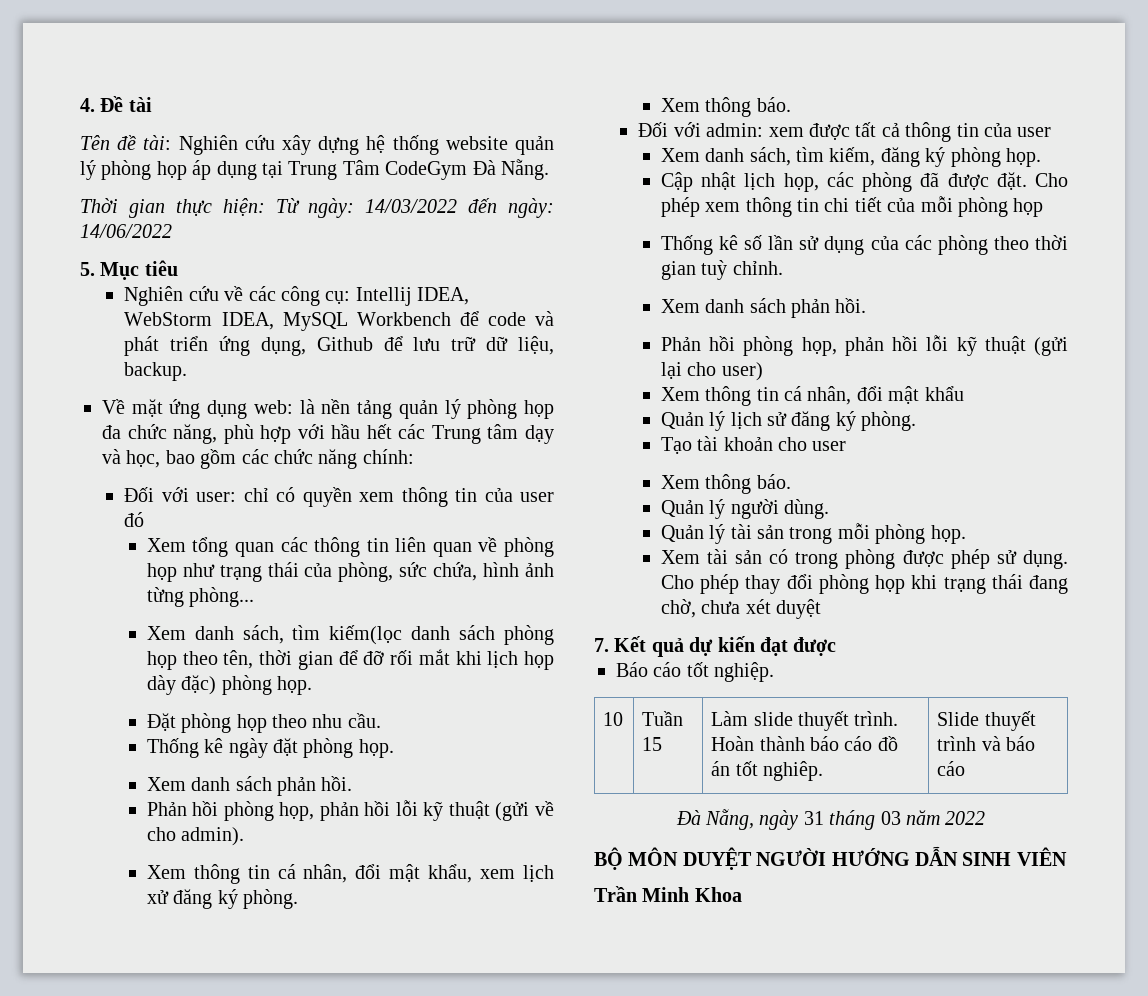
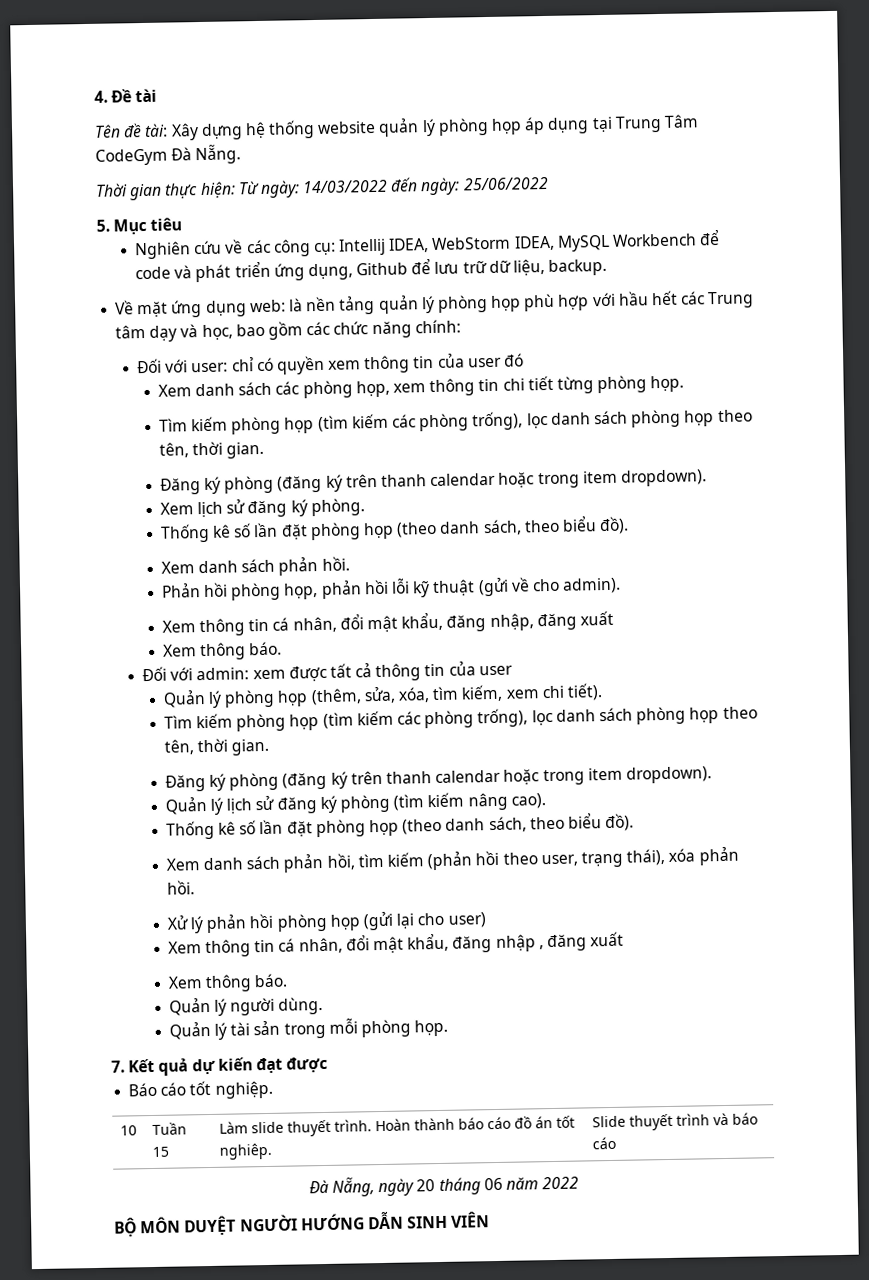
- Tên đề tài: Nghiên cứu xây dựng hệ thống website quản lý phòng họp áp dụng tại Trung Tâm CodeGym Đà Nẵng.
+ Tên đề tài: Xây dựng hệ thống website quản lý phòng họp áp dụng tại Trung Tâm CodeGym Đà Nẵng.
- Thời gian thực hiện: Từ ngày: 14/03/2022 đến ngày: 14/06/2022
+ Thời gian thực hiện: Từ ngày: 14/03/2022 đến ngày: 25/06/2022
- Về mặt ứng dụng web: là nền tảng quản lý phòng họp đa chức năng, phù hợp với hầu hết các Trung tâm dạy và học, bao gồm các chức năng chính:
+ Về mặt ứng dụng web: là nền tảng quản lý phòng họp phù hợp với hầu hết các Trung tâm dạy và học, bao gồm các chức năng chính:
- Xem tổng quan các thông tin liên quan về phòng họp như trạng thái của phòng, sức chứa, hình ảnh từng phòng...
- Xem danh sách, tìm kiếm(lọc danh sách phòng họp theo tên, thời gian để đỡ rối mắt khi lịch họp dày đặc) phòng họp.
- Đặt phòng họp theo nhu cầu.
- Thống kê ngày đặt phòng họp.
+ Xem danh sách các phòng họp, xem thông tin chi tiết từng phòng họp.
+ Tìm kiếm phòng họp (tìm kiếm các phòng trống), lọc danh sách phòng họp theo tên, thời gian.
+ Đăng ký phòng (đăng ký trên thanh calendar hoặc trong item dropdown).
+ Xem lịch sử đăng ký phòng.
+ Thống kê số lần đặt phòng họp (theo danh sách, theo biểu đồ).
- Xem thông tin cá nhân, đổi mật khẩu, xem lịch xử đăng ký phòng.
+ Xem thông tin cá nhân, đổi mật khẩu, đăng nhập, đăng xuất
- Xem danh sách, tìm kiếm, đăng ký phòng họp.
- Cập nhật lịch họp, các phòng đã được đặt. Cho phép xem thông tin chi tiết của mỗi phòng họp
- Thống kê số lần sử dụng của các phòng theo thời gian tuỳ chỉnh.
- Xem danh sách phản hồi.
- Phản hồi phòng họp, phản hồi lỗi kỹ thuật (gửi lại cho user)
+ Quản lý phòng họp (thêm, sửa, xóa, tìm kiếm, xem chi tiết).
+ Tìm kiếm phòng họp (tìm kiếm các phòng trống), lọc danh sách phòng họp theo tên, thời gian.
+ Đăng ký phòng (đăng ký trên thanh calendar hoặc trong item dropdown).
+ Quản lý lịch sử đăng ký phòng (tìm kiếm nâng cao).
+ Thống kê số lần đặt phòng họp (theo danh sách, theo biểu đồ).
+ Xem danh sách phản hồi, tìm kiếm (phản hồi theo user, trạng thái), xóa phản hồi.
+ Xử lý phản hồi phòng họp (gửi lại cho user)
- Xem thông tin cá nhân, đổi mật khẩu
- Quản lý lịch sử đăng ký phòng.
- Tạo tài khoản cho user
+ Xem thông tin cá nhân, đổi mật khẩu, đăng nhập , đăng xuất
- Xem tài sản có trong phòng được phép sử dụng. Cho phép thay đổi phòng họp khi trạng thái đang chờ, chưa xét duyệt
- Đà Nẵng, ngày 31 tháng 03 năm 2022
+ Đà Nẵng, ngày 20 tháng 06 năm 2022
- Trần Minh Khoa

